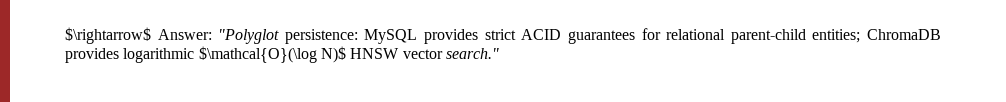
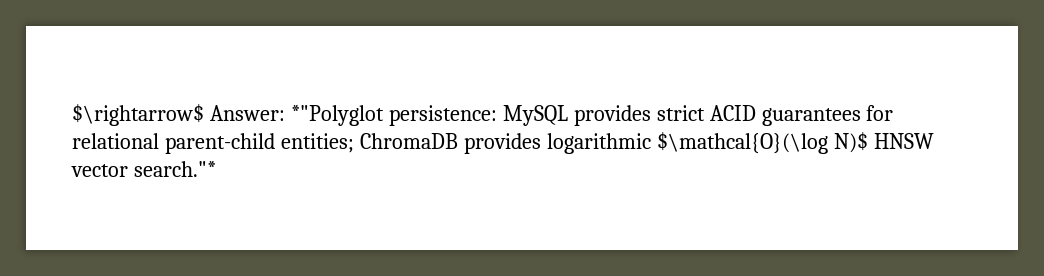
- $\rightarrow$ Answer: "Polyglot persistence: MySQL provides strict ACID guarantees for relational parent-child entities; ChromaDB provides logarithmic $\mathcal{O}(\log N)$ HNSW vector search."
+ $\rightarrow$ Answer: *"Polyglot persistence: MySQL provides strict ACID guarantees for relational parent-child entities; ChromaDB provides logarithmic $\mathcal{O}(\log N)$ HNSW vector search."*

